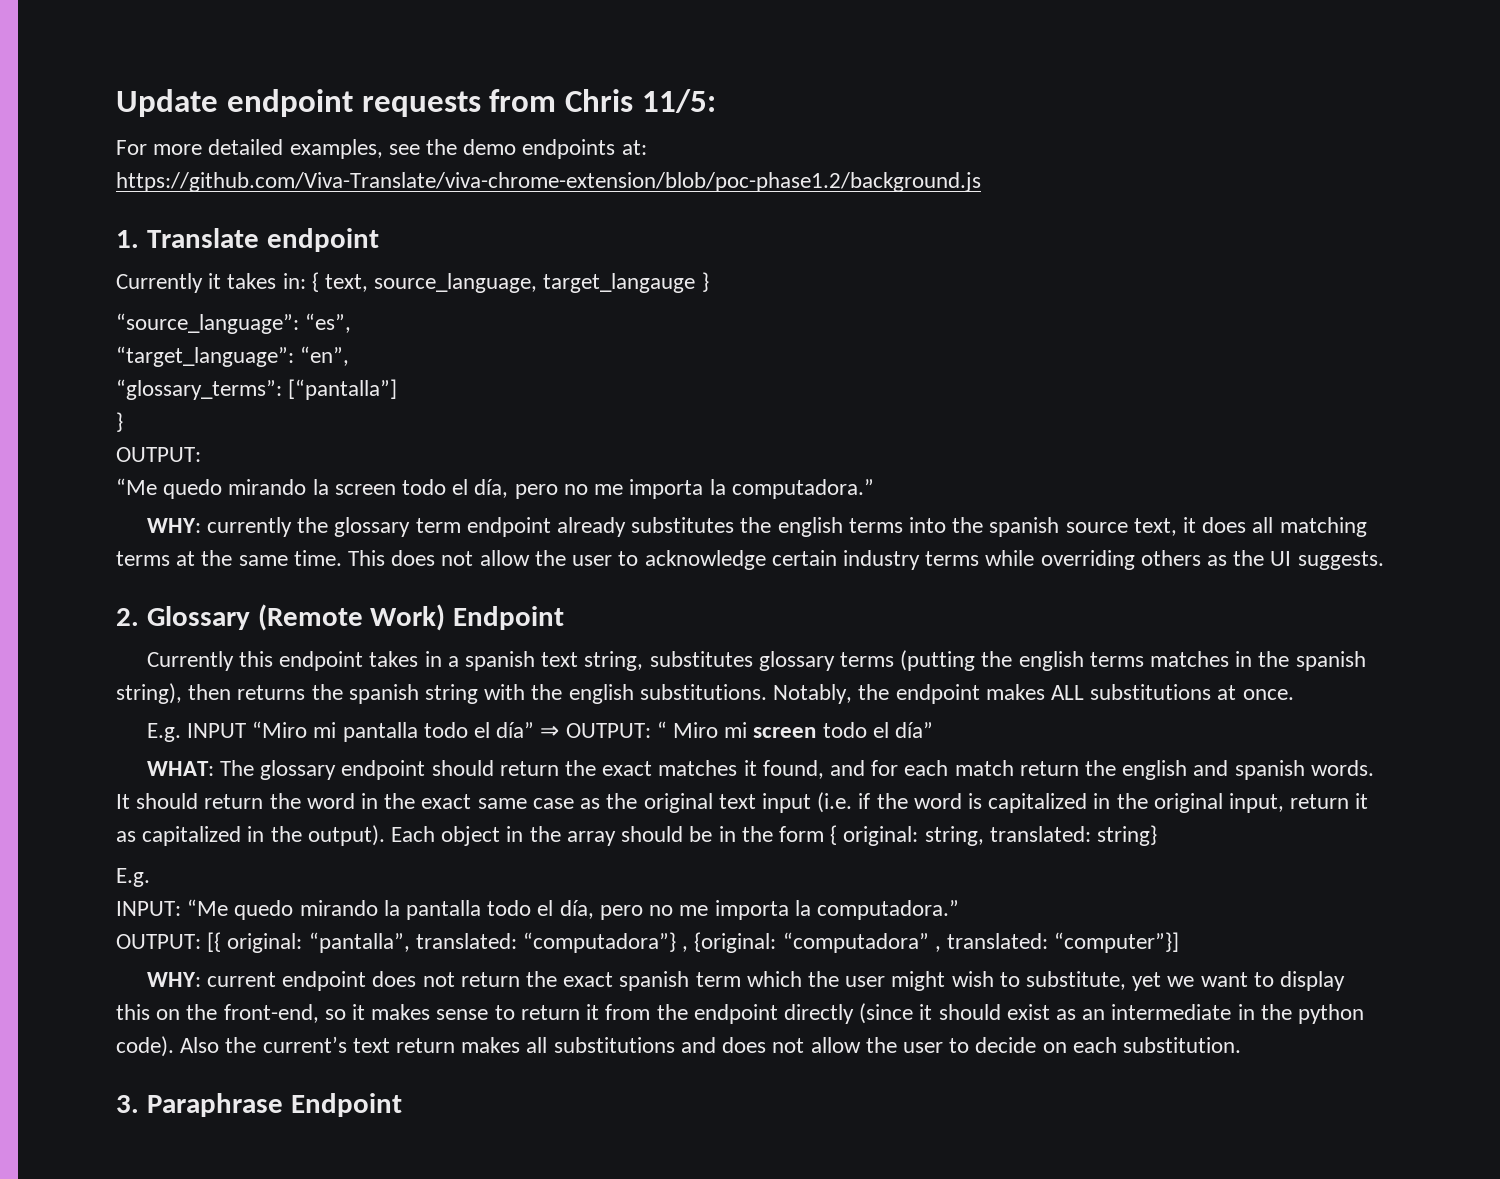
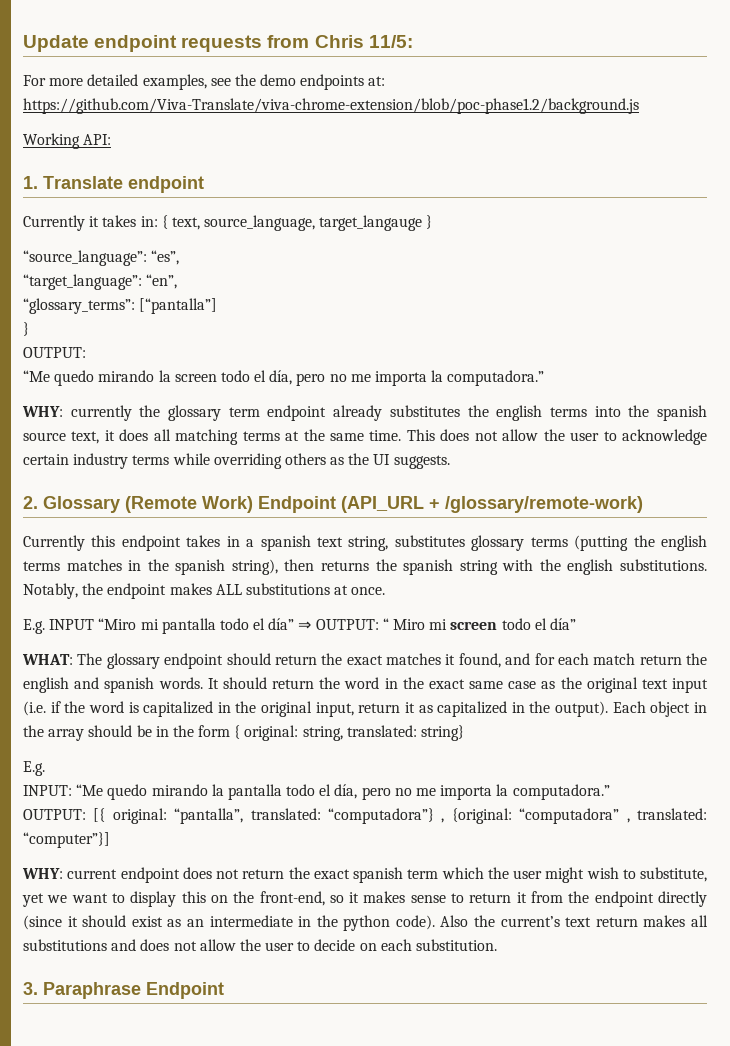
+ Working API:
- 2. Glossary (Remote Work) Endpoint
+ 2. Glossary (Remote Work) Endpoint (API_URL + /glossary/remote-work)

